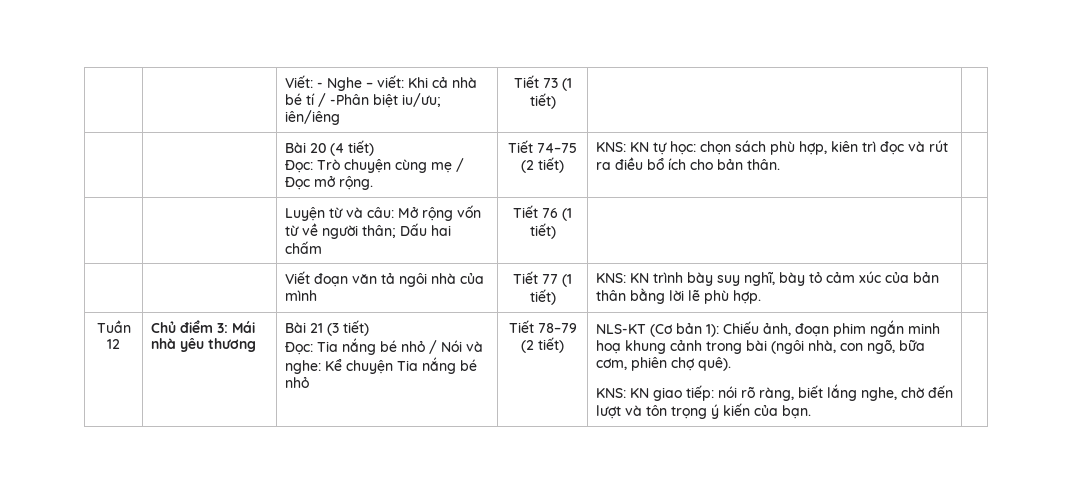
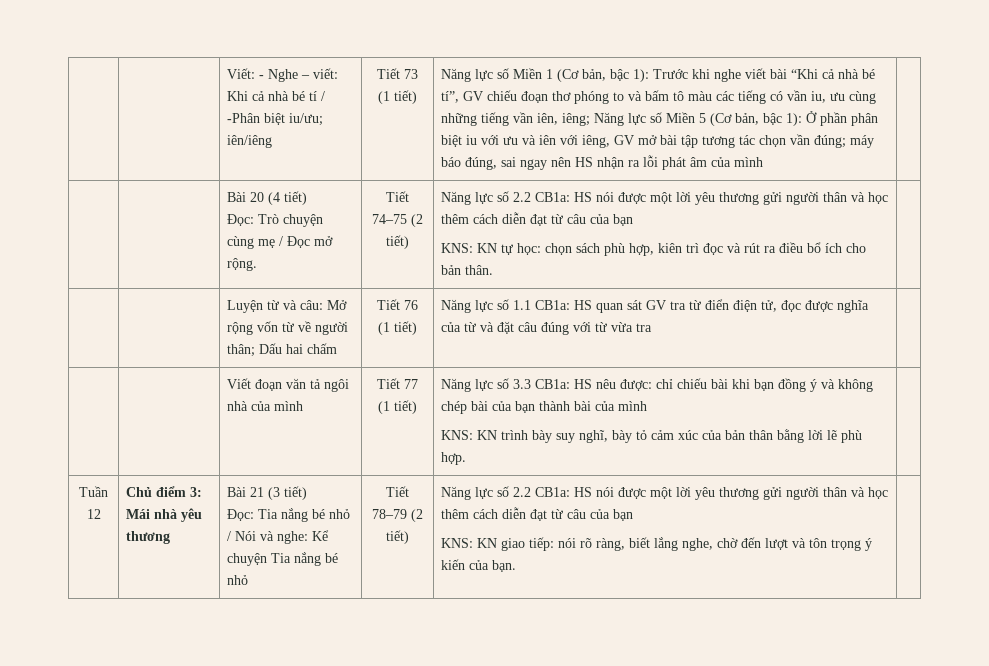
+ Năng lực số Miền 1 (Cơ bản, bậc 1): Trước khi nghe viết bài “Khi cả nhà bé tí”, GV chiếu đoạn thơ phóng to và bấm tô màu các tiếng có vần iu, ưu cùng những tiếng vần iên, iêng; Năng lực số Miền 5 (Cơ bản, bậc 1): Ở phần phân biệt iu với ưu và iên với iêng, GV mở bài tập tương tác chọn vần đúng; máy báo đúng, sai ngay nên HS nhận ra lỗi phát âm của mình
- Tiết 74–75 (2 tiết)
+ Tiết 74–75 (2 tiết) | Năng lực số 2.2 CB1a: HS nói được một lời yêu thương gửi người thân và học thêm cách diễn đạt từ câu của bạn
+ Năng lực số 1.1 CB1a: HS quan sát GV tra từ điển điện tử, đọc được nghĩa của từ và đặt câu đúng với từ vừa tra
+ Năng lực số 3.3 CB1a: HS nêu được: chỉ chiếu bài khi bạn đồng ý và không chép bài của bạn thành bài của mình
- Tiết 78–79 (2 tiết) | NLS-KT (Cơ bản 1): Chiếu ảnh, đoạn phim ngắn minh hoạ khung cảnh trong bài (ngôi nhà, con ngõ, bữa cơm, phiên chợ quê).
+ Tiết 78–79 (2 tiết) | Năng lực số 2.2 CB1a: HS nói được một lời yêu thương gửi người thân và học thêm cách diễn đạt từ câu của bạn

